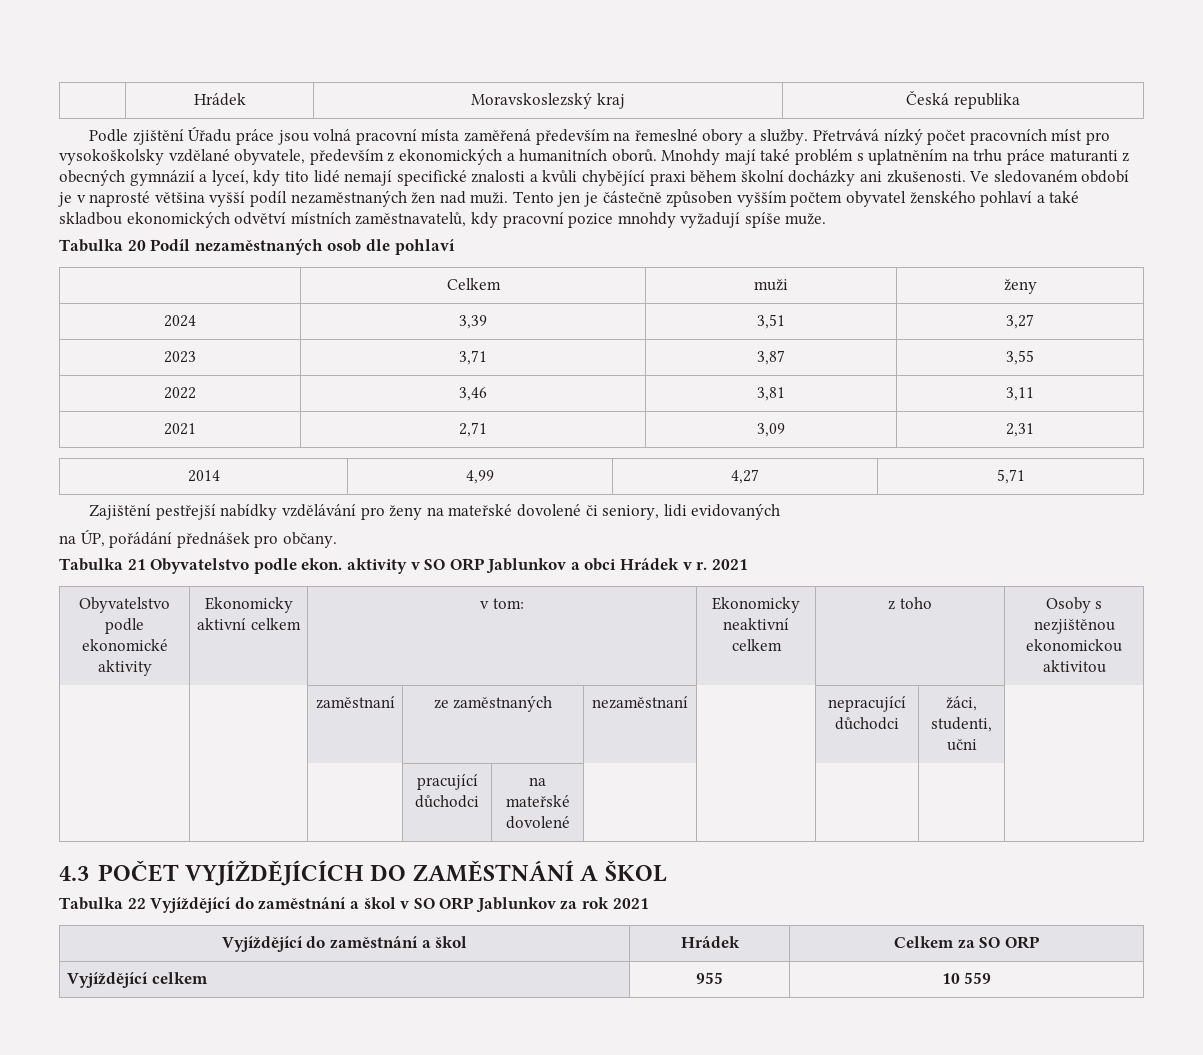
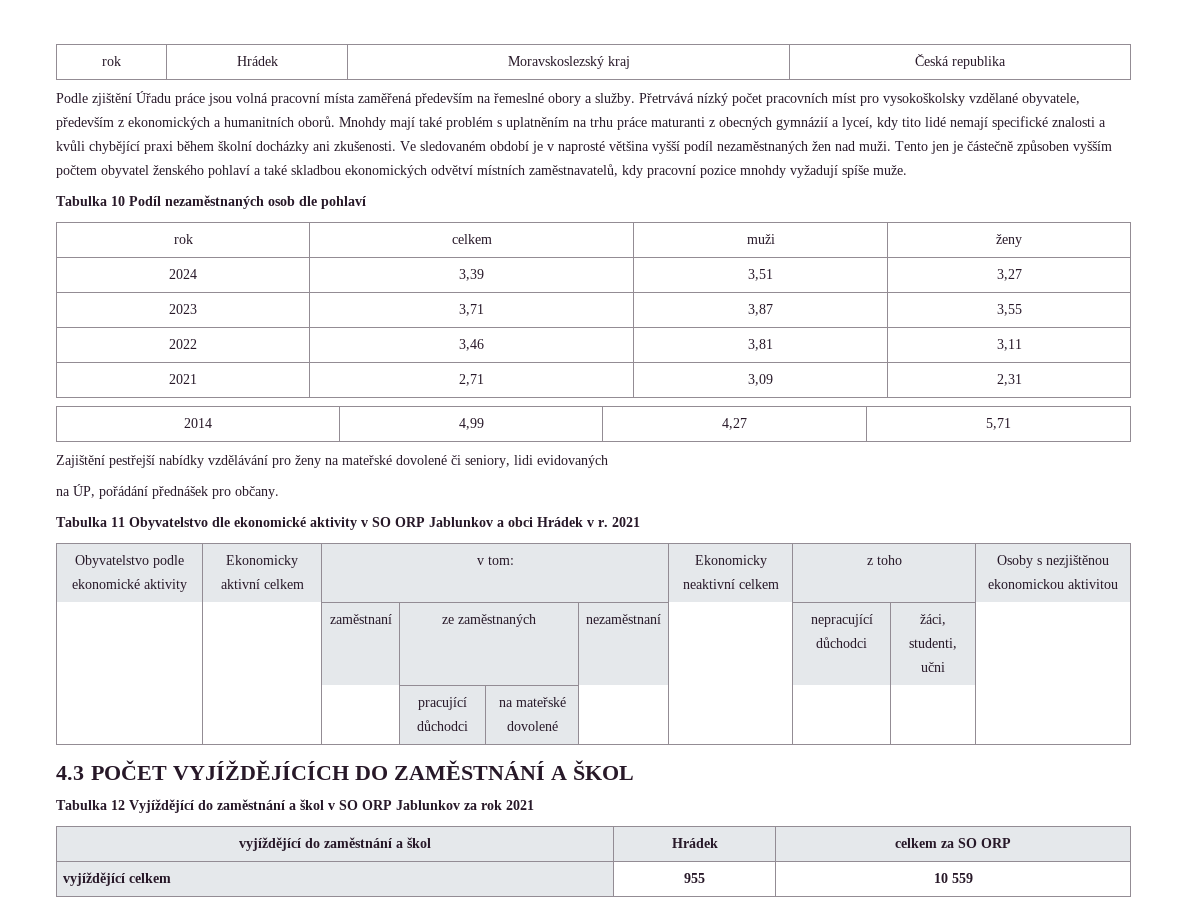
- | Hrádek | Moravskoslezský kraj | Česká republika
+ rok | Hrádek | Moravskoslezský kraj | Česká republika
- Tabulka 20 Podíl nezaměstnaných osob dle pohlaví
+ Tabulka 10 Podíl nezaměstnaných osob dle pohlaví
- | Celkem | muži | ženy
+ rok | celkem | muži | ženy
- Tabulka 21 Obyvatelstvo podle ekon. aktivity v SO ORP Jablunkov a obci Hrádek v r.
+ Tabulka 11 Obyvatelstvo dle ekonomické aktivity v SO ORP Jablunkov a obci Hrádek v r.
- Tabulka 22 Vyjíždějící do zaměstnání a škol v SO ORP Jablunkov za rok 2021
+ Tabulka 12 Vyjíždějící do zaměstnání a škol v SO ORP Jablunkov za rok 2021
- Vyjíždějící do zaměstnání a škol | Hrádek | Celkem za SO ORP
+ vyjíždějící do zaměstnání a škol | Hrádek | celkem za SO ORP
- Vyjíždějící celkem | 955 | 10 559
+ vyjíždějící celkem | 955 | 10 559

